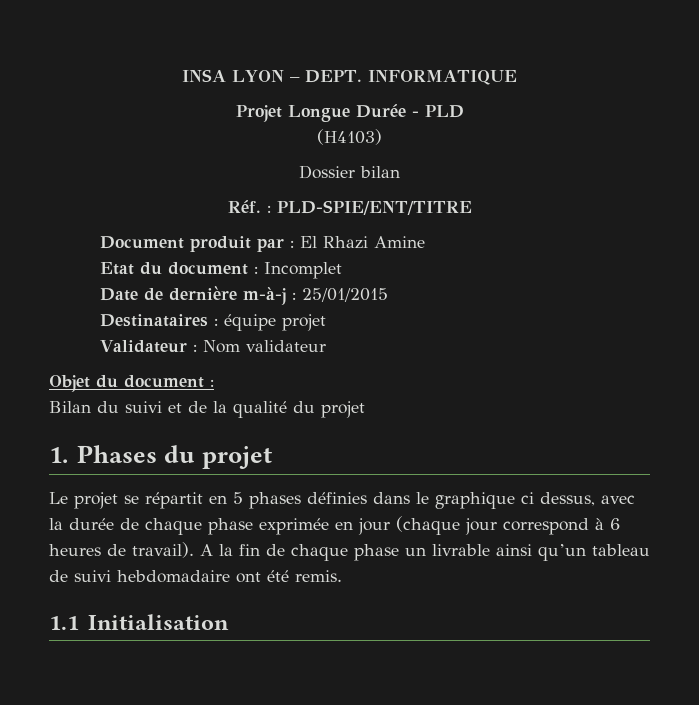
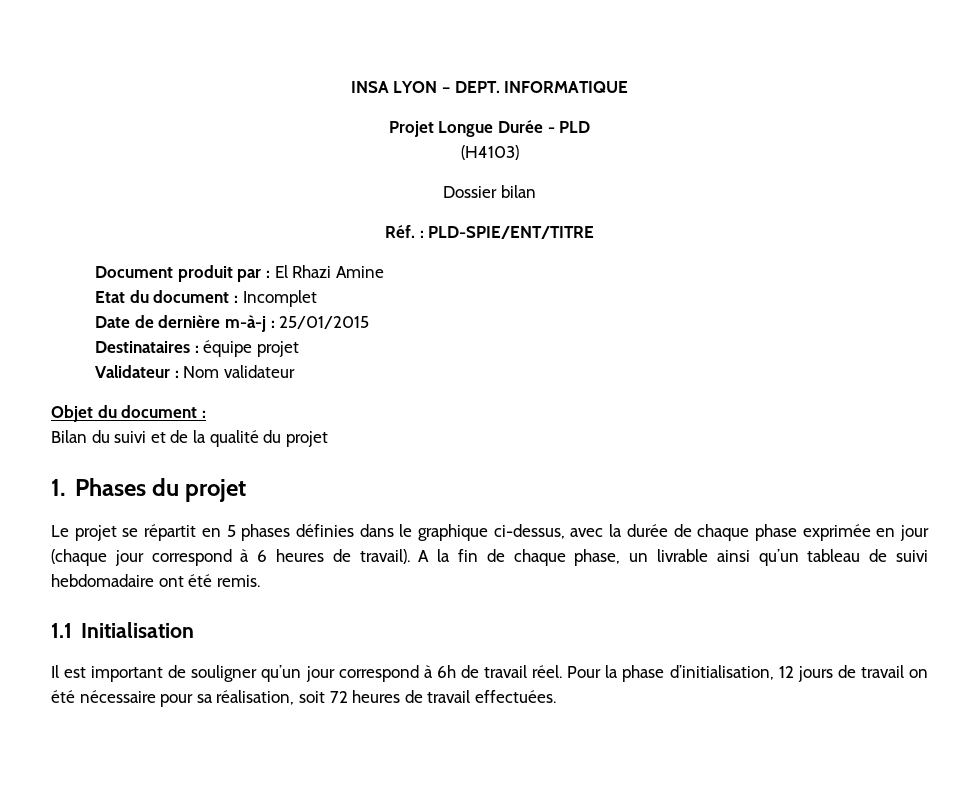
- Le projet se répartit en 5 phases définies dans le graphique ci dessus, avec la durée de chaque phase exprimée en jour (chaque jour correspond à 6 heures de travail).
+ Le projet se répartit en 5 phases définies dans le graphique ci-dessus, avec la durée de chaque phase exprimée en jour (chaque jour correspond à 6 heures de travail).
- A la fin de chaque phase un livrable ainsi qu’un tableau de suivi hebdomadaire ont été remis.
+ A la fin de chaque phase, un livrable ainsi qu’un tableau de suivi hebdomadaire ont été remis.
+ Il est important de souligner qu’un jour correspond à 6h de travail réel. Pour la phase d’initialisation, 12 jours de travail on été nécessaire pour sa réalisation, soit 72 heures de travail effectuées.

